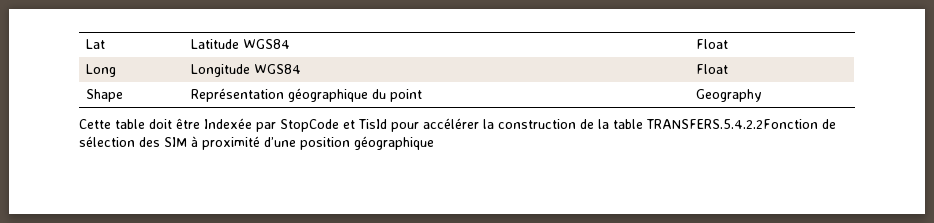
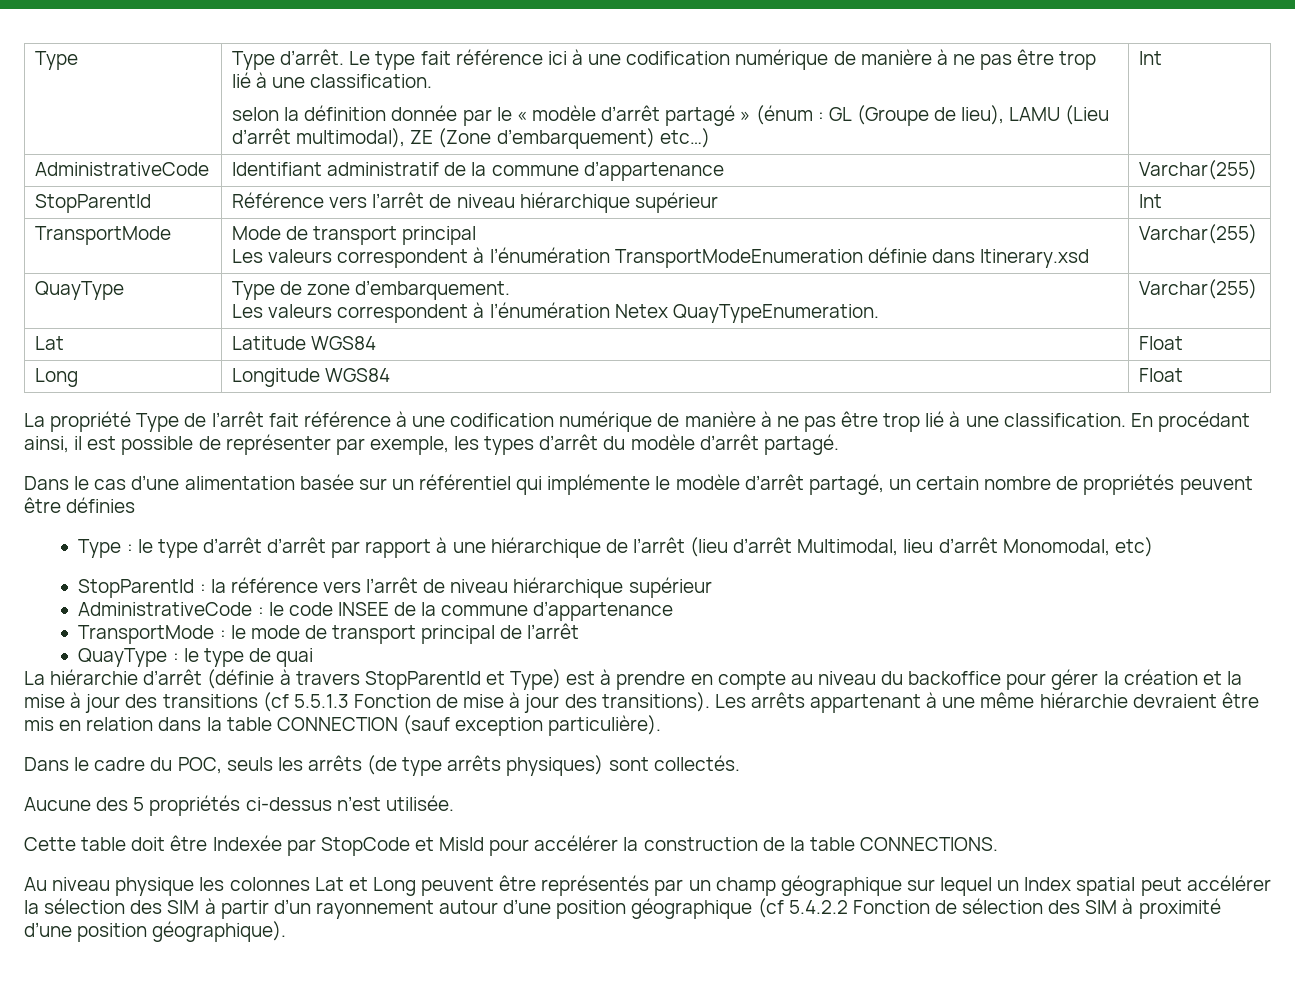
+ Type | Type d’arrêt. Le type fait référence ici à une codification numérique de manière à ne pas être trop lié à une classification.
+ selon la définition donnée par le « modèle d’arrêt partagé » (énum : GL (Groupe de lieu), LAMU (Lieu d’arrêt multimodal), ZE (Zone d’embarquement) etc…) | Int
+ AdministrativeCode | Identifiant administratif de la commune d’appartenance | Varchar(255)
+ StopParentId | Référence vers l’arrêt de niveau hiérarchique supérieur | Int
+ TransportMode | Mode de transport principal
+ Les valeurs correspondent à l’énumération TransportModeEnumeration définie dans Itinerary.xsd | Varchar(255)
+ QuayType | Type de zone d’embarquement.
+ Les valeurs correspondent à l’énumération Netex QuayTypeEnumeration. | Varchar(255)
- Shape | Représentation géographique du point | Geography
+ La propriété Type de l’arrêt fait référence à une codification numérique de manière à ne pas être trop lié à une classification. En procédant ainsi, il est possible de représenter par exemple, les types d’arrêt du modèle d’arrêt partagé.
+ Dans le cas d’une alimentation basée sur un référentiel qui implémente le modèle d’arrêt partagé, un certain nombre de propriétés peuvent être définies
+ Type : le type d’arrêt d’arrêt par rapport à une hiérarchique de l’arrêt (lieu d’arrêt Multimodal, lieu d’arrêt Monomodal, etc)
+ StopParentId : la référence vers l’arrêt de niveau hiérarchique supérieur
+ AdministrativeCode : le code INSEE de la commune d’appartenance
+ TransportMode : le mode de transport principal de l’arrêt
+ QuayType : le type de quai
+ La hiérarchie d’arrêt (définie à travers StopParentId et Type) est à prendre en compte au niveau du backoffice pour gérer la création et la mise à jour des transitions (cf 5.5.1.3 Fonction de mise à jour des transitions). Les arrêts appartenant à une même hiérarchie devraient être mis en relation dans la table CONNECTION (sauf exception particulière).
+ Dans le cadre du POC, seuls les arrêts (de type arrêts physiques) sont collectés.
+ Aucune des 5 propriétés ci-dessus n’est utilisée.
- Cette table doit être Indexée par StopCode et TisId pour accélérer la construction de la table TRANSFERS.5.4.2.2Fonction de sélection des SIM à proximité d’une position géographique
+ Cette table doit être Indexée par StopCode et MisId pour accélérer la construction de la table CONNECTIONS.
+ Au niveau physique les colonnes Lat et Long peuvent être représentés par un champ géographique sur lequel un Index spatial peut accélérer la sélection des SIM à partir d’un rayonnement autour d’une position géographique (cf 5.4.2.2 Fonction de sélection des SIM à proximité d’une position géographique).

